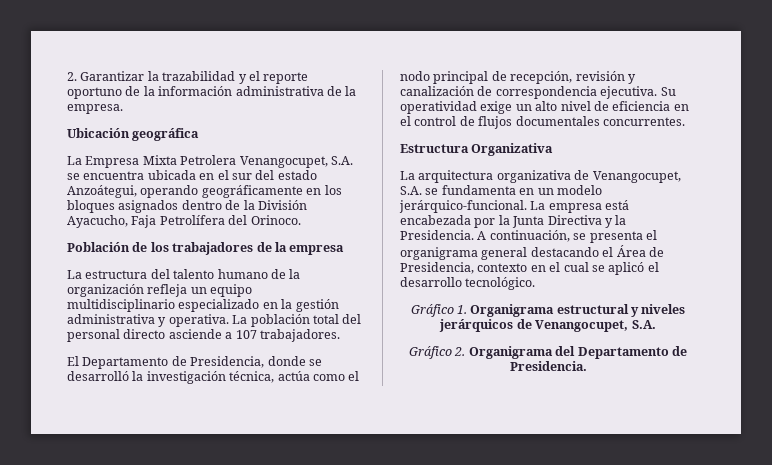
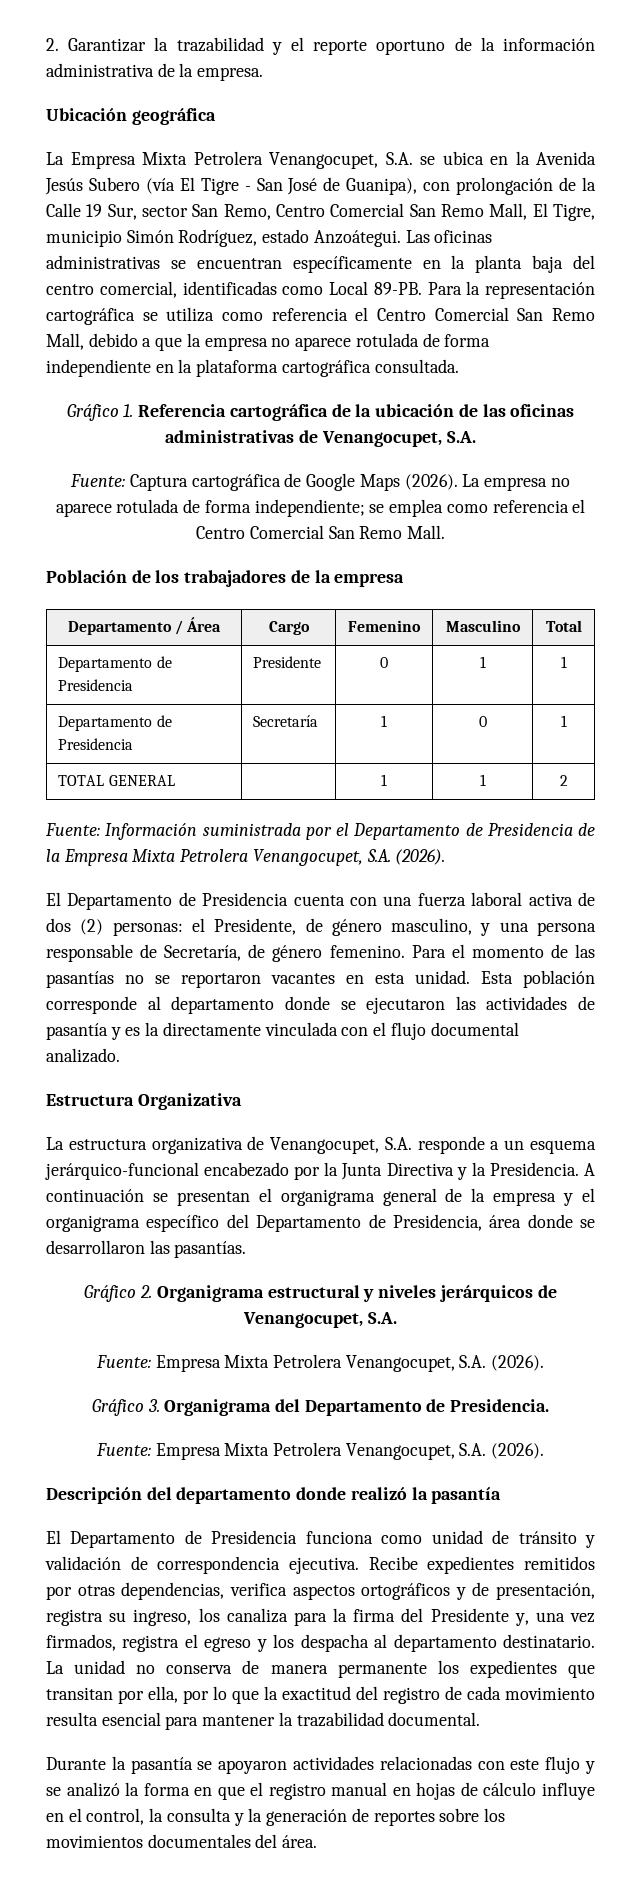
- La Empresa Mixta Petrolera Venangocupet, S.A. se encuentra ubicada en el sur del estado Anzoátegui, operando geográficamente en los bloques asignados dentro de la División Ayacucho, Faja Petrolífera del Orinoco.
+ La Empresa Mixta Petrolera Venangocupet, S.A. se ubica en la Avenida Jesús Subero (vía El Tigre - San José de Guanipa), con prolongación de la Calle 19 Sur, sector San Remo, Centro Comercial San Remo Mall, El Tigre, municipio Simón Rodríguez, estado Anzoátegui. Las oficinas administrativas se encuentran específicamente en la planta baja del centro comercial, identificadas como Local 89-PB. Para la representación cartográfica se utiliza como referencia el Centro Comercial San Remo Mall, debido a que la empresa no aparece rotulada de forma independiente en la plataforma cartográfica consultada.
+ Gráfico 1. Referencia cartográfica de la ubicación de las oficinas administrativas de Venangocupet, S.A.
+ Fuente: Captura cartográfica de Google Maps (2026). La empresa no aparece rotulada de forma independiente; se emplea como referencia el Centro Comercial San Remo Mall.
- La estructura del talento humano de la organización refleja un equipo multidisciplinario especializado en la gestión administrativa y operativa. La población total del personal directo asciende a 107 trabajadores.
- El Departamento de Presidencia, donde se desarrolló la investigación técnica, actúa como el nodo principal de recepción, revisión y canalización de correspondencia ejecutiva. Su operatividad exige un alto nivel de eficiencia en el control de flujos documentales concurrentes.
+ Departamento / Área | Cargo | Femenino | Masculino | Total
+ Departamento de Presidencia | Presidente | 0 | 1 | 1
+ Departamento de Presidencia | Secretaría | 1 | 0 | 1
+ TOTAL GENERAL | | 1 | 1 | 2
+ Fuente: Información suministrada por el Departamento de Presidencia de la Empresa Mixta Petrolera Venangocupet, S.A. (2026).
+ El Departamento de Presidencia cuenta con una fuerza laboral activa de dos (2) personas: el Presidente, de género masculino, y una persona responsable de Secretaría, de género femenino. Para el momento de las pasantías no se reportaron vacantes en esta unidad. Esta población corresponde al departamento donde se ejecutaron las actividades de pasantía y es la directamente vinculada con el flujo documental analizado.
- La arquitectura organizativa de Venangocupet, S.A. se fundamenta en un modelo jerárquico-funcional. La empresa está encabezada por la Junta Directiva y la Presidencia.
+ La estructura organizativa de Venangocupet, S.A. responde a un esquema jerárquico-funcional encabezado por la Junta Directiva y la Presidencia.
- A continuación, se presenta el organigrama general destacando el Área de Presidencia, contexto en el cual se aplicó el desarrollo tecnológico.
- Gráfico 1. Organigrama estructural y niveles jerárquicos de Venangocupet, S.A.
- Gráfico 2. Organigrama del Departamento de Presidencia.
+ A continuación se presentan el organigrama general de la empresa y el organigrama específico del Departamento de Presidencia, área donde se desarrollaron las pasantías.
+ Gráfico 2. Organigrama estructural y niveles jerárquicos de Venangocupet, S.A.
+ Fuente: Empresa Mixta Petrolera Venangocupet, S.A. (2026).
+ Gráfico 3. Organigrama del Departamento de Presidencia.
+ Fuente: Empresa Mixta Petrolera Venangocupet, S.A. (2026).
+ Descripción del departamento donde realizó la pasantía
+ El Departamento de Presidencia funciona como unidad de tránsito y validación de correspondencia ejecutiva. Recibe expedientes remitidos por otras dependencias, verifica aspectos ortográficos y de presentación, registra su ingreso, los canaliza para la firma del Presidente y, una vez firmados, registra el egreso y los despacha al departamento destinatario. La unidad no conserva de manera permanente los expedientes que transitan por ella, por lo que la exactitud del registro de cada movimiento resulta esencial para mantener la trazabilidad documental.
+ Durante la pasantía se apoyaron actividades relacionadas con este flujo y se analizó la forma en que el registro manual en hojas de cálculo influye en el control, la consulta y la generación de reportes sobre los movimientos documentales del área.

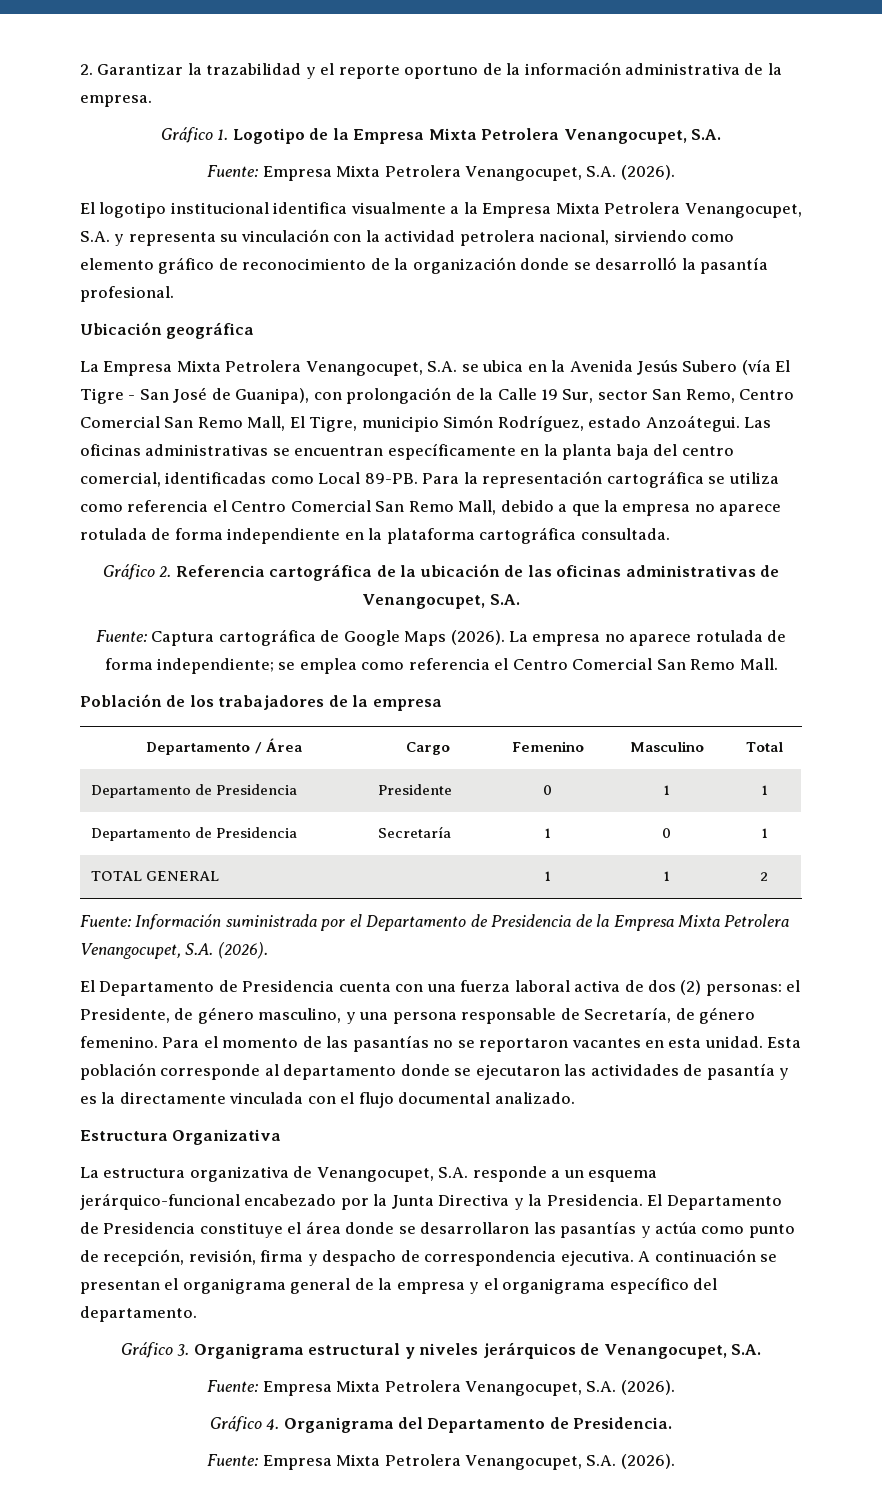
+ Gráfico 1. Logotipo de la Empresa Mixta Petrolera Venangocupet, S.A.
+ Fuente: Empresa Mixta Petrolera Venangocupet, S.A. (2026).
+ El logotipo institucional identifica visualmente a la Empresa Mixta Petrolera Venangocupet, S.A. y representa su vinculación con la actividad petrolera nacional, sirviendo como elemento gráfico de reconocimiento de la organización donde se desarrolló la pasantía profesional.
- Gráfico 1. Referencia cartográfica de la ubicación de las oficinas administrativas de Venangocupet, S.A.
+ Gráfico 2. Referencia cartográfica de la ubicación de las oficinas administrativas de Venangocupet, S.A.
+ El Departamento de Presidencia constituye el área donde se desarrollaron las pasantías y actúa como punto de recepción, revisión, firma y despacho de correspondencia ejecutiva.
- A continuación se presentan el organigrama general de la empresa y el organigrama específico del Departamento de Presidencia, área donde se desarrollaron las pasantías.
- Gráfico 2. Organigrama estructural y niveles jerárquicos de Venangocupet, S.A.
+ A continuación se presentan el organigrama general de la empresa y el organigrama específico del departamento.
+ Gráfico 3. Organigrama estructural y niveles jerárquicos de Venangocupet, S.A.
- Gráfico 3. Organigrama del Departamento de Presidencia.
+ Gráfico 4. Organigrama del Departamento de Presidencia.
- Descripción del departamento donde realizó la pasantía
- El Departamento de Presidencia funciona como unidad de tránsito y validación de correspondencia ejecutiva. Recibe expedientes remitidos por otras dependencias, verifica aspectos ortográficos y de presentación, registra su ingreso, los canaliza para la firma del Presidente y, una vez firmados, registra el egreso y los despacha al departamento destinatario. La unidad no conserva de manera permanente los expedientes que transitan por ella, por lo que la exactitud del registro de cada movimiento resulta esencial para mantener la trazabilidad documental.
- Durante la pasantía se apoyaron actividades relacionadas con este flujo y se analizó la forma en que el registro manual en hojas de cálculo influye en el control, la consulta y la generación de reportes sobre los movimientos documentales del área.

